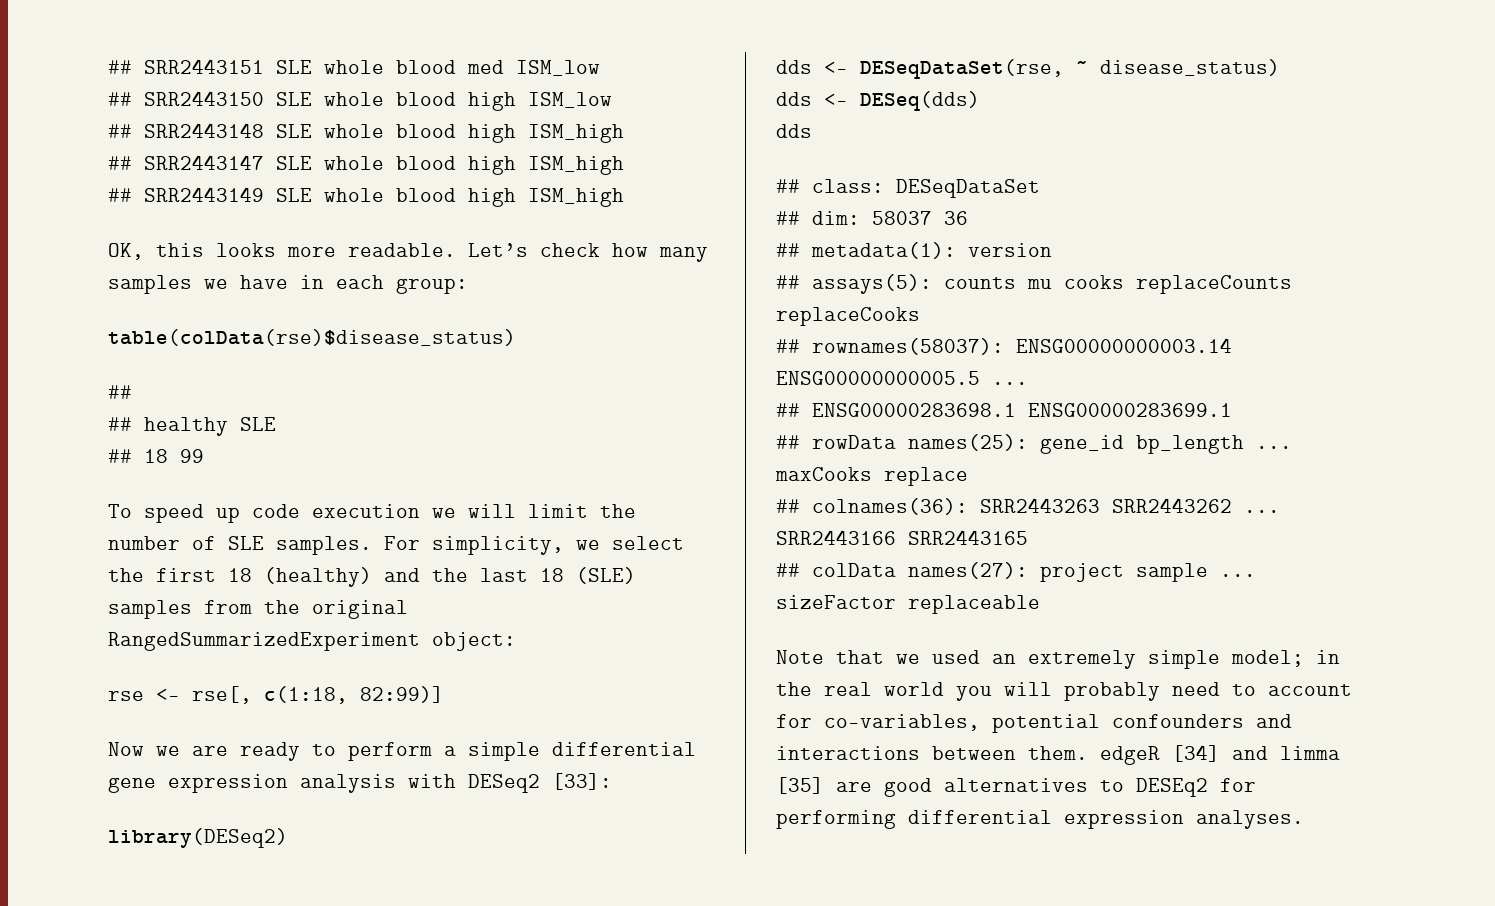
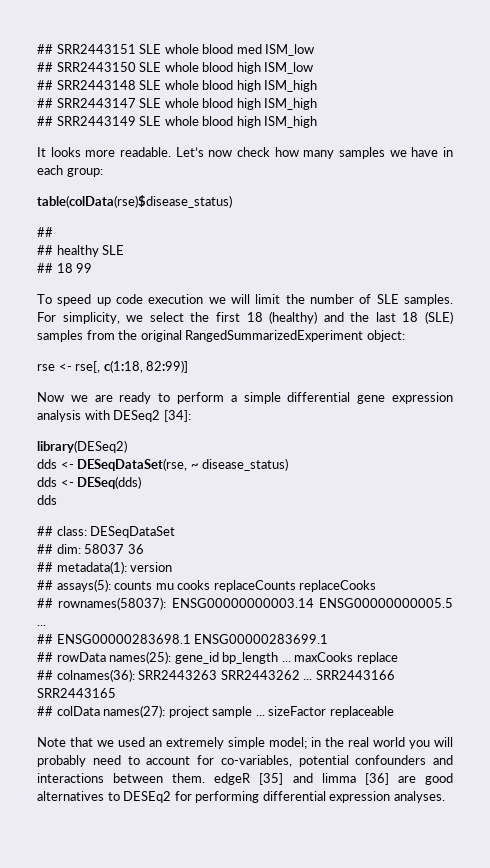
- OK, this looks more readable.
+ It looks more readable.
- Let’s check how many samples we have in each group:
+ Let’s now check how many samples we have in each group:
- Now we are ready to perform a simple differential gene expression analysis with DESeq2 [33]:
+ Now we are ready to perform a simple differential gene expression analysis with DESeq2 [34]:
- Note that we used an extremely simple model; in the real world you will probably need to account for co-variables, potential confounders and interactions between them. edgeR [34] and limma [35] are good alternatives to DESEq2 for performing differential expression analyses.
+ Note that we used an extremely simple model; in the real world you will probably need to account for co-variables, potential confounders and interactions between them. edgeR [35] and limma [36] are good alternatives to DESEq2 for performing differential expression analyses.

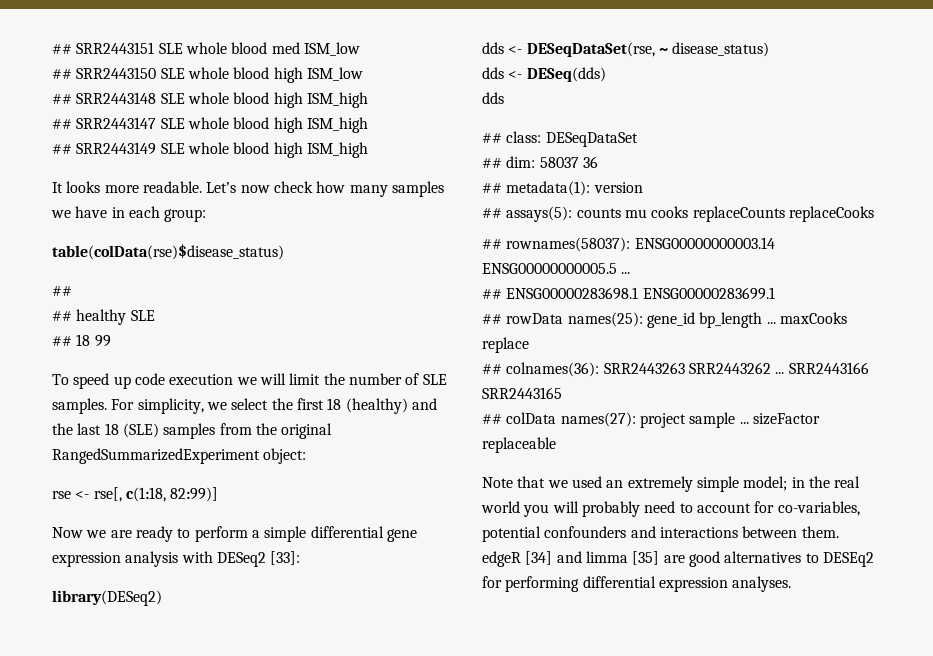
- Now we are ready to perform a simple differential gene expression analysis with DESeq2 [34]:
+ Now we are ready to perform a simple differential gene expression analysis with DESeq2 [33]:
- Note that we used an extremely simple model; in the real world you will probably need to account for co-variables, potential confounders and interactions between them. edgeR [35] and limma [36] are good alternatives to DESEq2 for performing differential expression analyses.
+ Note that we used an extremely simple model; in the real world you will probably need to account for co-variables, potential confounders and interactions between them. edgeR [34] and limma [35] are good alternatives to DESEq2 for performing differential expression analyses.

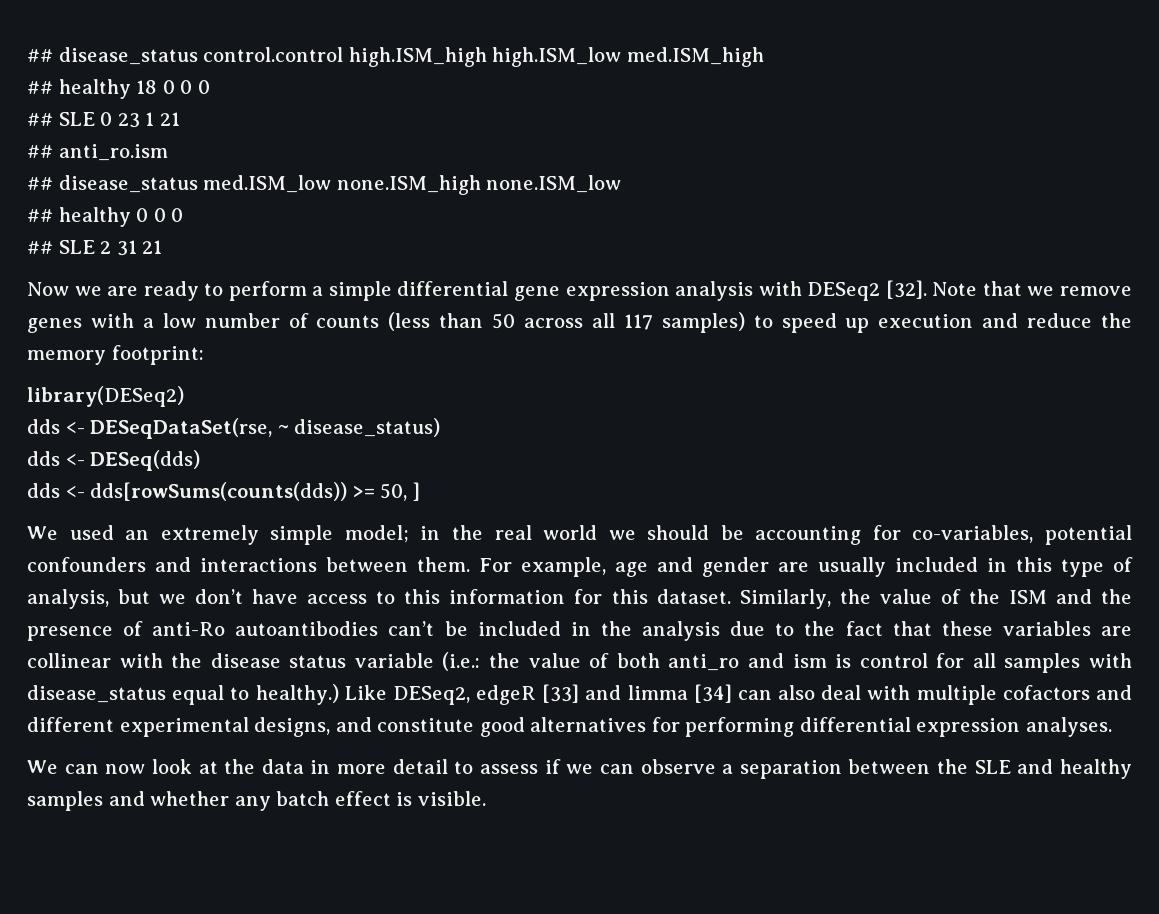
- ## SRR2443151 SLE whole blood med ISM_low
- ## SRR2443150 SLE whole blood high ISM_low
- ## SRR2443148 SLE whole blood high ISM_high
- ## SRR2443147 SLE whole blood high ISM_high
- ## SRR2443149 SLE whole blood high ISM_high
- It looks more readable. Let’s now check how many samples we have in each group:
- table(colData(rse)$disease_status)
- ##
- ## healthy SLE
- ## 18 99
- To speed up code execution we will limit the number of SLE samples. For simplicity, we select the first 18 (healthy) and the last 18 (SLE) samples from the original RangedSummarizedExperiment object:
- rse <- rse[, c(1:18, 82:99)]
+ ## disease_status control.control high.ISM_high high.ISM_low med.ISM_high
+ ## healthy 18 0 0 0
+ ## SLE 0 23 1 21
+ ## anti_ro.ism
+ ## disease_status med.ISM_low none.ISM_high none.ISM_low
+ ## healthy 0 0 0
+ ## SLE 2 31 21
- Now we are ready to perform a simple differential gene expression analysis with DESeq2 [33]:
+ Now we are ready to perform a simple differential gene expression analysis with DESeq2 [32]. Note that we remove genes with a low number of counts (less than 50 across all 117 samples) to speed up execution and reduce the memory footprint:
  dds <- DESeq(dds)
- dds
- ## class: DESeqDataSet
- ## dim: 58037 36
- ## metadata(1): version
- ## assays(5): counts mu cooks replaceCounts replaceCooks
- ## rownames(58037): ENSG00000000003.14 ENSG00000000005.5 ...
- ## ENSG00000283698.1 ENSG00000283699.1
- ## rowData names(25): gene_id bp_length ... maxCooks replace
- ## colnames(36): SRR2443263 SRR2443262 ... SRR2443166 SRR2443165
- ## colData names(27): project sample ... sizeFactor replaceable
- Note that we used an extremely simple model; in the real world you will probably need to account for co-variables, potential confounders and interactions between them. edgeR [34] and limma [35] are good alternatives to DESEq2 for performing differential expression analyses.
+ dds <- dds[rowSums(counts(dds)) >= 50, ]
+ We used an extremely simple model; in the real world we should be accounting for co-variables, potential confounders and interactions between them. For example, age and gender are usually included in this type of analysis, but we don’t have access to this information for this dataset. Similarly, the value of the ISM and the presence of anti-Ro autoantibodies can’t be included in the analysis due to the fact that these variables are collinear with the disease status variable (i.e.: the value of both anti_ro and ism is control for all samples with disease_status equal to healthy.) Like DESeq2, edgeR [33] and limma [34] can also deal with multiple cofactors and different experimental designs, and constitute good alternatives for performing differential expression analyses.
+ We can now look at the data in more detail to assess if we can observe a separation between the SLE and healthy samples and whether any batch effect is visible.

